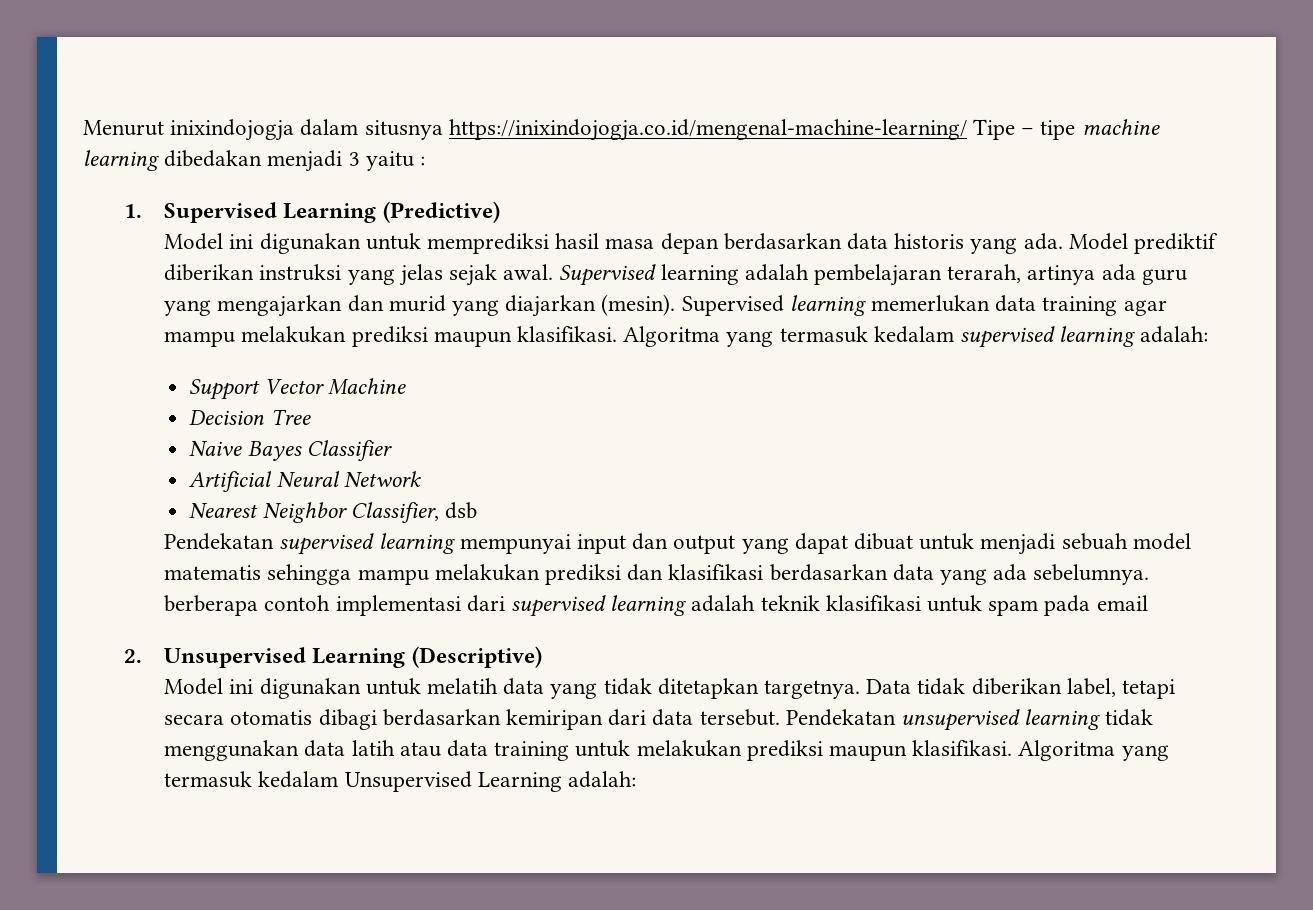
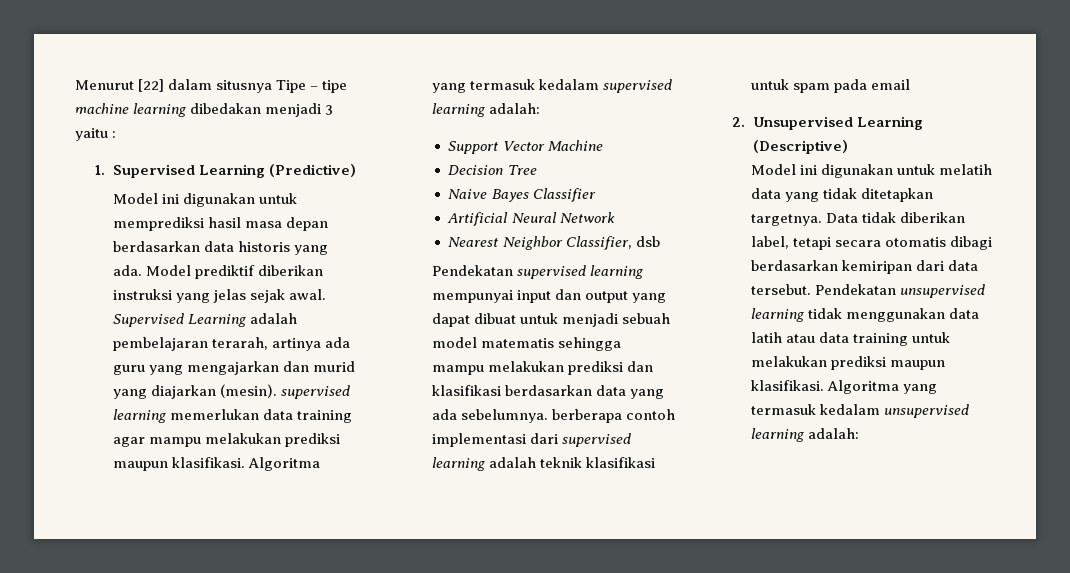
- Menurut inixindojogja dalam situsnya https://inixindojogja.co.id/mengenal-machine-learning/ Tipe – tipe machine learning dibedakan menjadi 3 yaitu :
+ Menurut [22] dalam situsnya Tipe – tipe machine learning dibedakan menjadi 3 yaitu :
- Supervised learning adalah pembelajaran terarah, artinya ada guru yang mengajarkan dan murid yang diajarkan (mesin). Supervised learning memerlukan data training agar mampu melakukan prediksi maupun klasifikasi.
+ Supervised Learning adalah pembelajaran terarah, artinya ada guru yang mengajarkan dan murid yang diajarkan (mesin). supervised learning memerlukan data training agar mampu melakukan prediksi maupun klasifikasi.
- Algoritma yang termasuk kedalam Unsupervised Learning adalah:
+ Algoritma yang termasuk kedalam unsupervised learning adalah:

